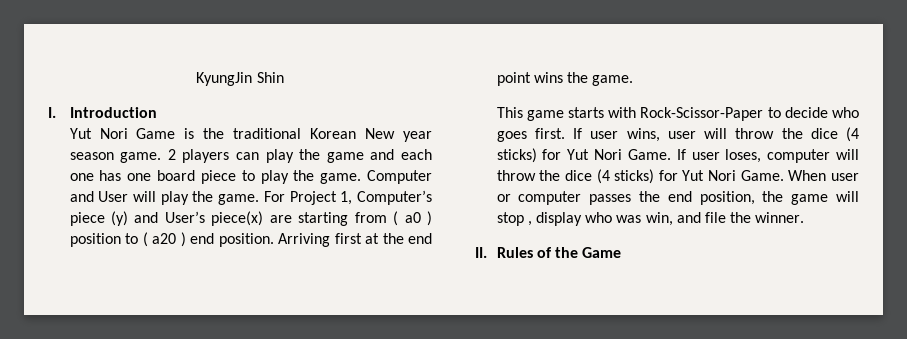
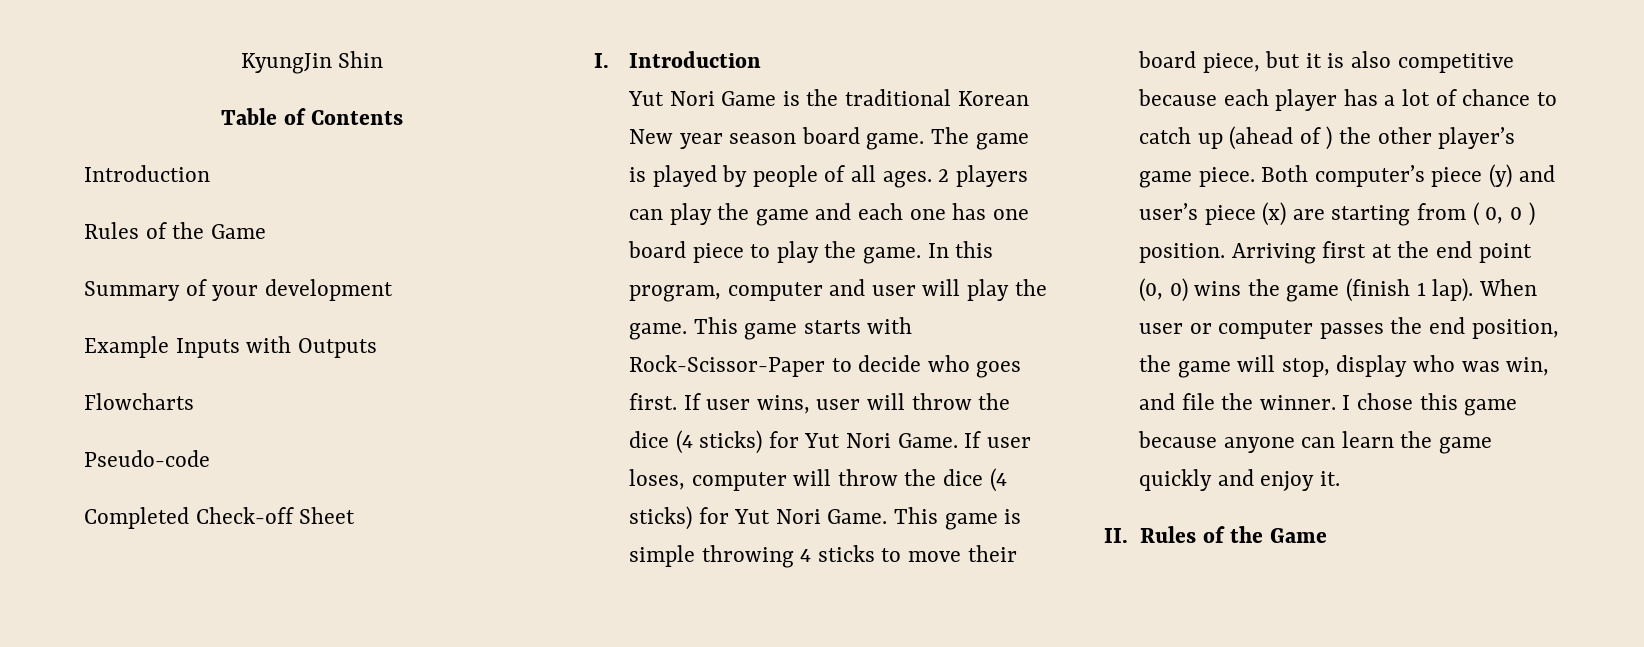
+ Table of Contents
+ Introduction
+ Rules of the Game
+ Summary of your development
+ Example Inputs with Outputs
+ Flowcharts
+ Pseudo-code
+ Completed Check-off Sheet
- Yut Nori Game is the traditional Korean New year season game.
+ Yut Nori Game is the traditional Korean New year season board game. The game is played by people of all ages.
- Computer and User will play the game. For Project 1, Computer’s piece (y) and User’s piece(x) are starting from ( a0 ) position to ( a20 ) end position. Arriving first at the end point wins the game.
- This game starts with Rock-Scissor-Paper to decide who goes first.
+ In this program, computer and user will play the game. This game starts with Rock-Scissor-Paper to decide who goes first.
+ This game is simple throwing 4 sticks to move their board piece, but it is also competitive because each player has a lot of chance to catch up (ahead of ) the other player’s game piece. Both computer’s piece (y) and user’s piece (x) are starting from ( 0, 0 ) position. Arriving first at the end point (0, 0) wins the game (finish 1 lap).
- When user or computer passes the end position, the game will stop , display who was win, and file the winner.
+ When user or computer passes the end position, the game will stop, display who was win, and file the winner. I chose this game because anyone can learn the game quickly and enjoy it.

